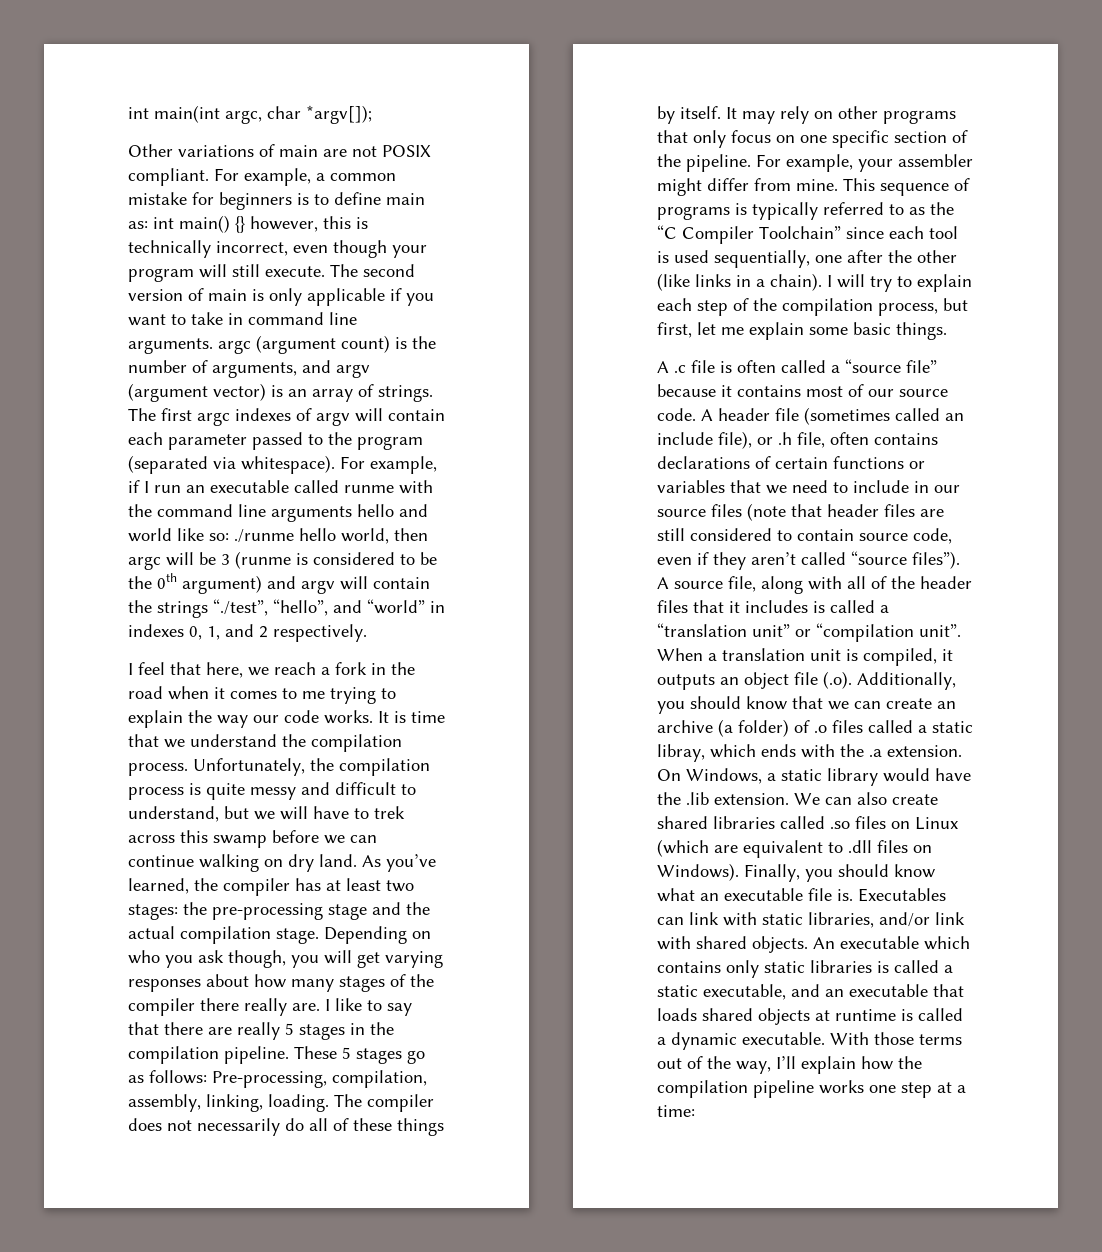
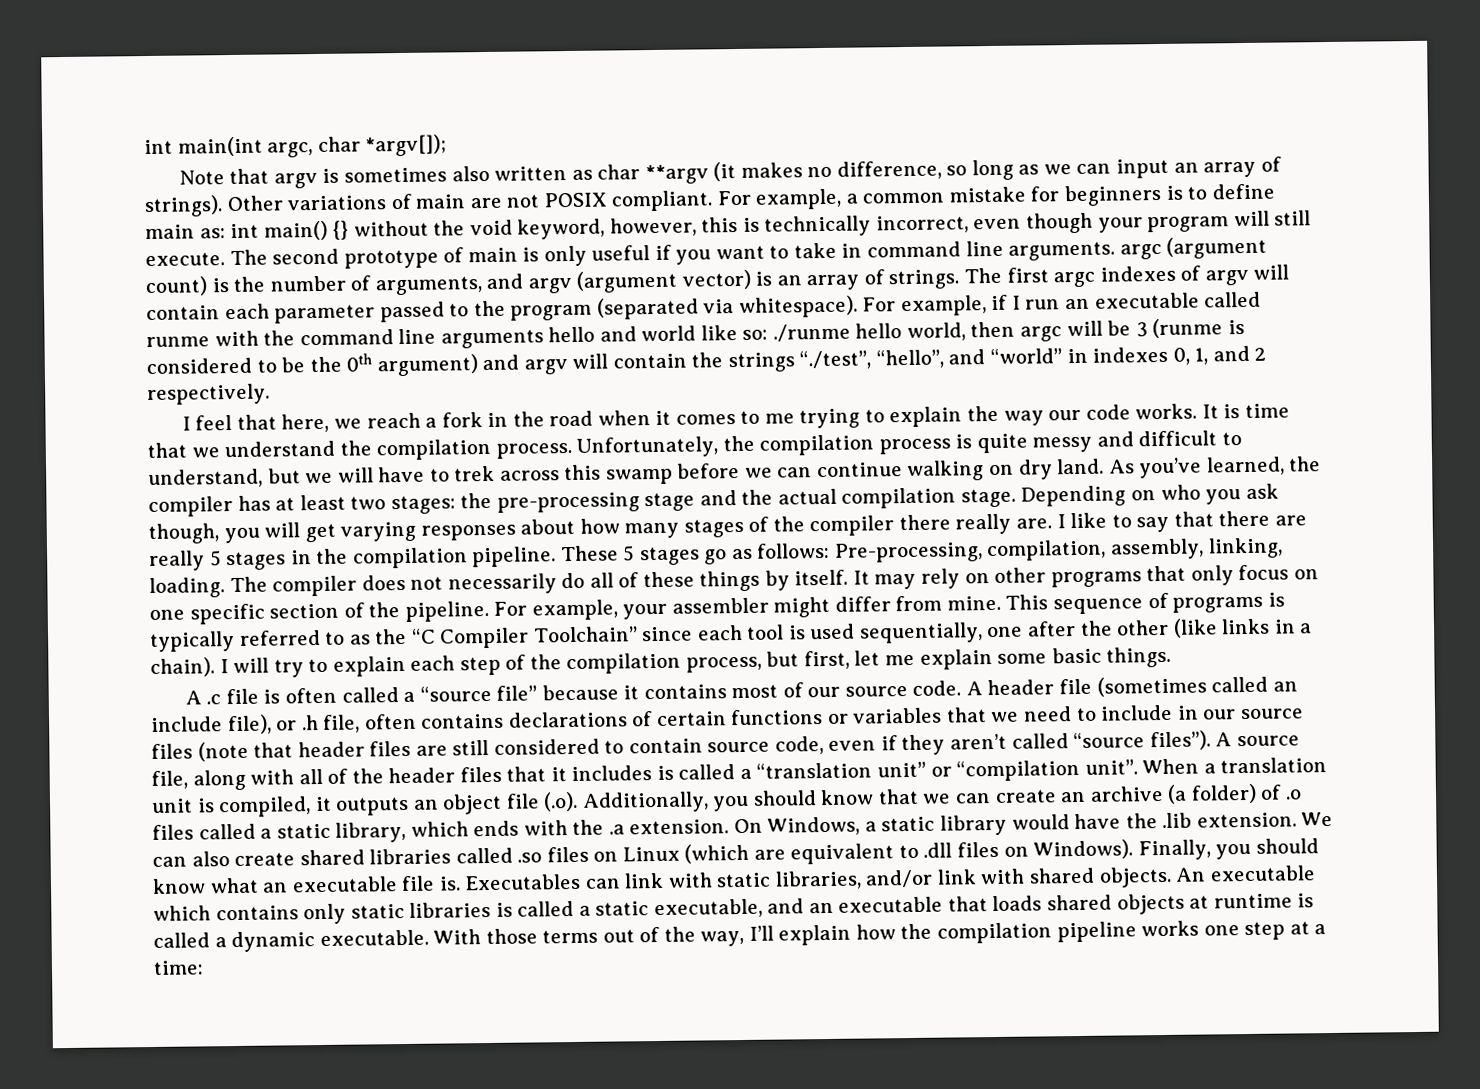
+ Note that argv is sometimes also written as char **argv (it makes no difference, so long as we can input an array of strings).
- For example, a common mistake for beginners is to define main as: int main() {} however, this is technically incorrect, even though your program will still execute.
+ For example, a common mistake for beginners is to define main as: int main() {} without the void keyword, however, this is technically incorrect, even though your program will still execute.
- The second version of main is only applicable if you want to take in command line arguments. argc (argument count) is the number of arguments, and argv (argument vector) is an array of strings.
+ The second prototype of main is only useful if you want to take in command line arguments. argc (argument count) is the number of arguments, and argv (argument vector) is an array of strings.
- When a translation unit is compiled, it outputs an object file (.o). Additionally, you should know that we can create an archive (a folder) of .o files called a static libray, which ends with the .a extension.
+ When a translation unit is compiled, it outputs an object file (.o). Additionally, you should know that we can create an archive (a folder) of .o files called a static library, which ends with the .a extension.

